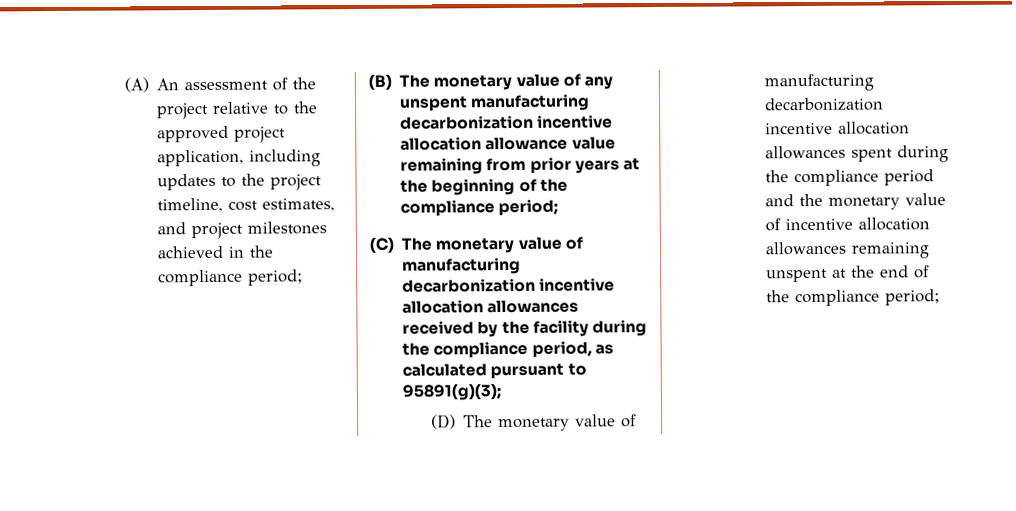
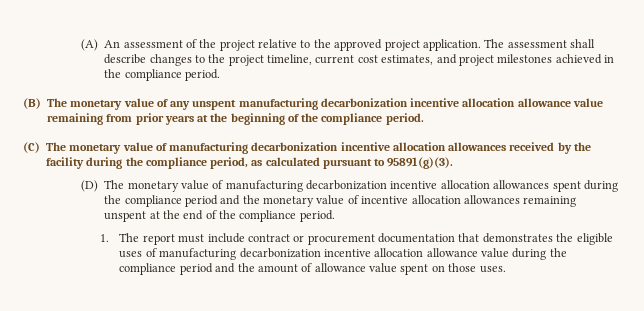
- (A) An assessment of the project relative to the approved project application, including updates to the project timeline, cost estimates, and project milestones achieved in the compliance period;
+ (A) An assessment of the project relative to the approved project application. The assessment shall describe changes to the project timeline, current cost estimates, and project milestones achieved in the compliance period.
- (B) The monetary value of any unspent manufacturing decarbonization incentive allocation allowance value remaining from prior years at the beginning of the compliance period;
+ (B) The monetary value of any unspent manufacturing decarbonization incentive allocation allowance value remaining from prior years at the beginning of the compliance period.
- (C) The monetary value of manufacturing decarbonization incentive allocation allowances received by the facility during the compliance period, as calculated pursuant to 95891(g)(3);
+ (C) The monetary value of manufacturing decarbonization incentive allocation allowances received by the facility during the compliance period, as calculated pursuant to 95891(g)(3).
- (D) The monetary value of manufacturing decarbonization incentive allocation allowances spent during the compliance period and the monetary value of incentive allocation allowances remaining unspent at the end of the compliance period;
+ (D) The monetary value of manufacturing decarbonization incentive allocation allowances spent during the compliance period and the monetary value of incentive allocation allowances remaining unspent at the end of the compliance period.
+ 1. The report must include contract or procurement documentation that demonstrates the eligible uses of manufacturing decarbonization incentive allocation allowance value during the compliance period and the amount of allowance value spent on those uses.

